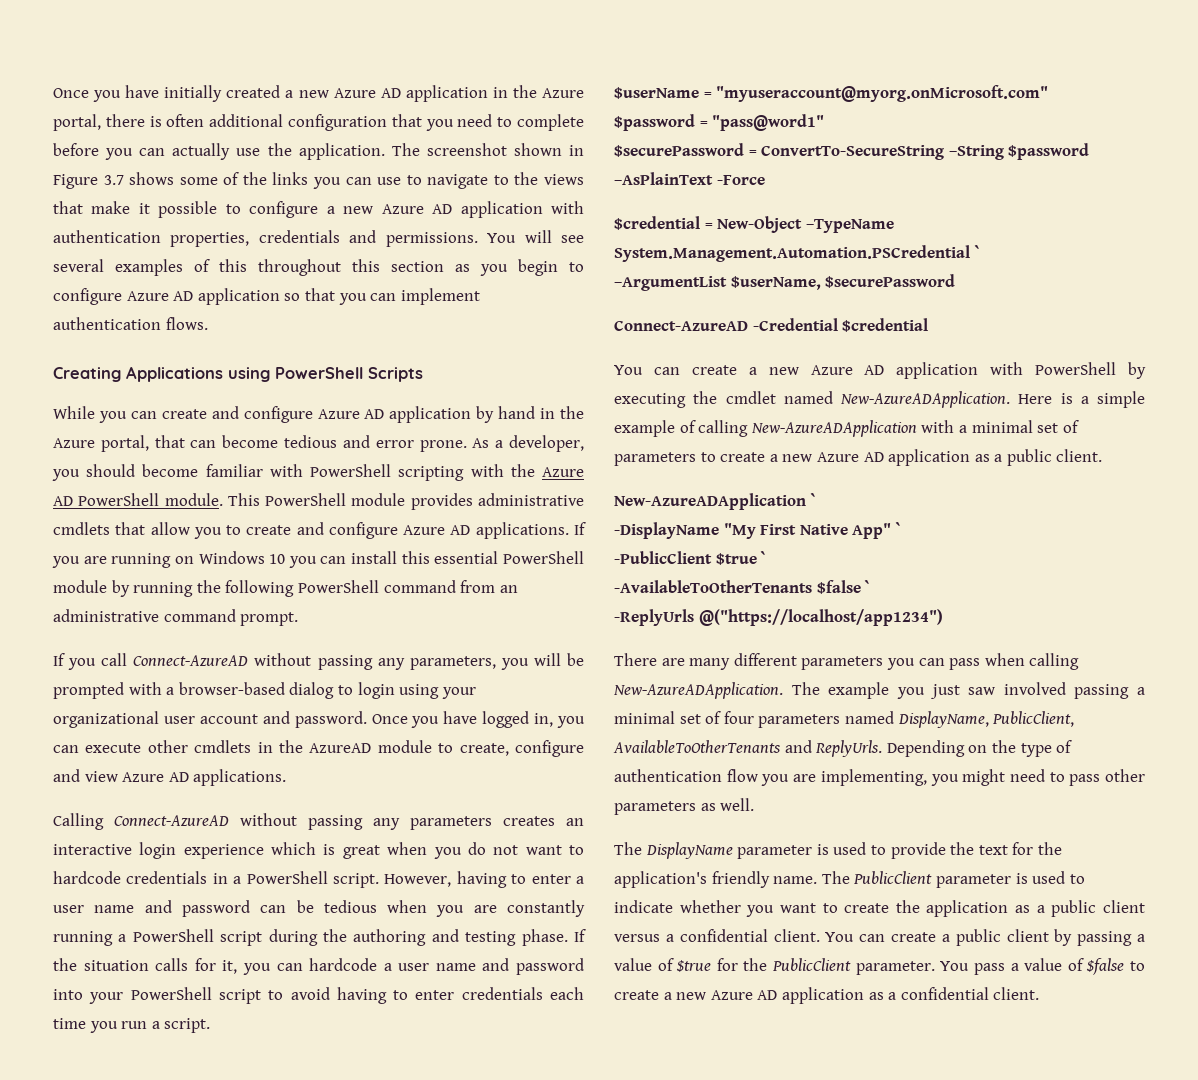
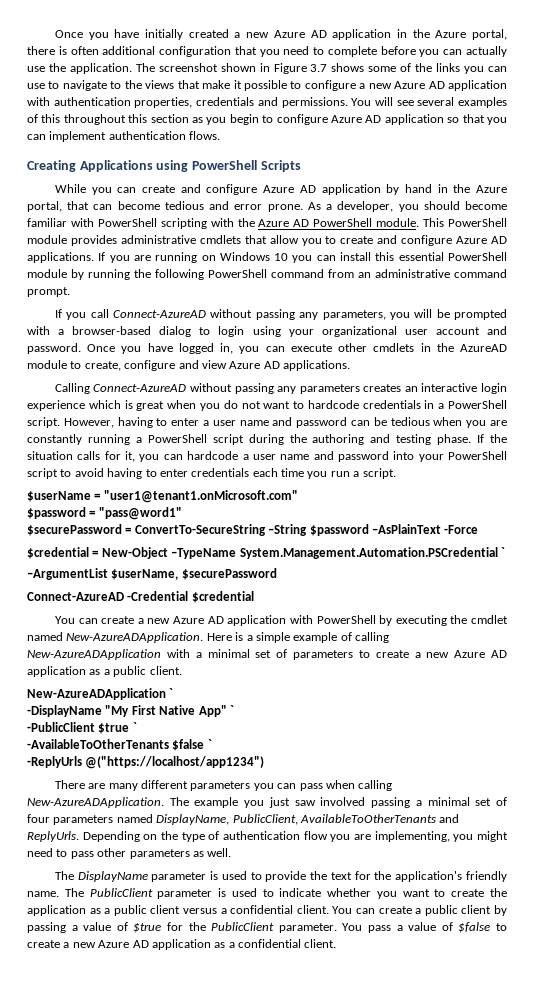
- $userName = "myuseraccount@myorg.onMicrosoft.com"
+ $userName = "user1@tenant1.onMicrosoft.com"

